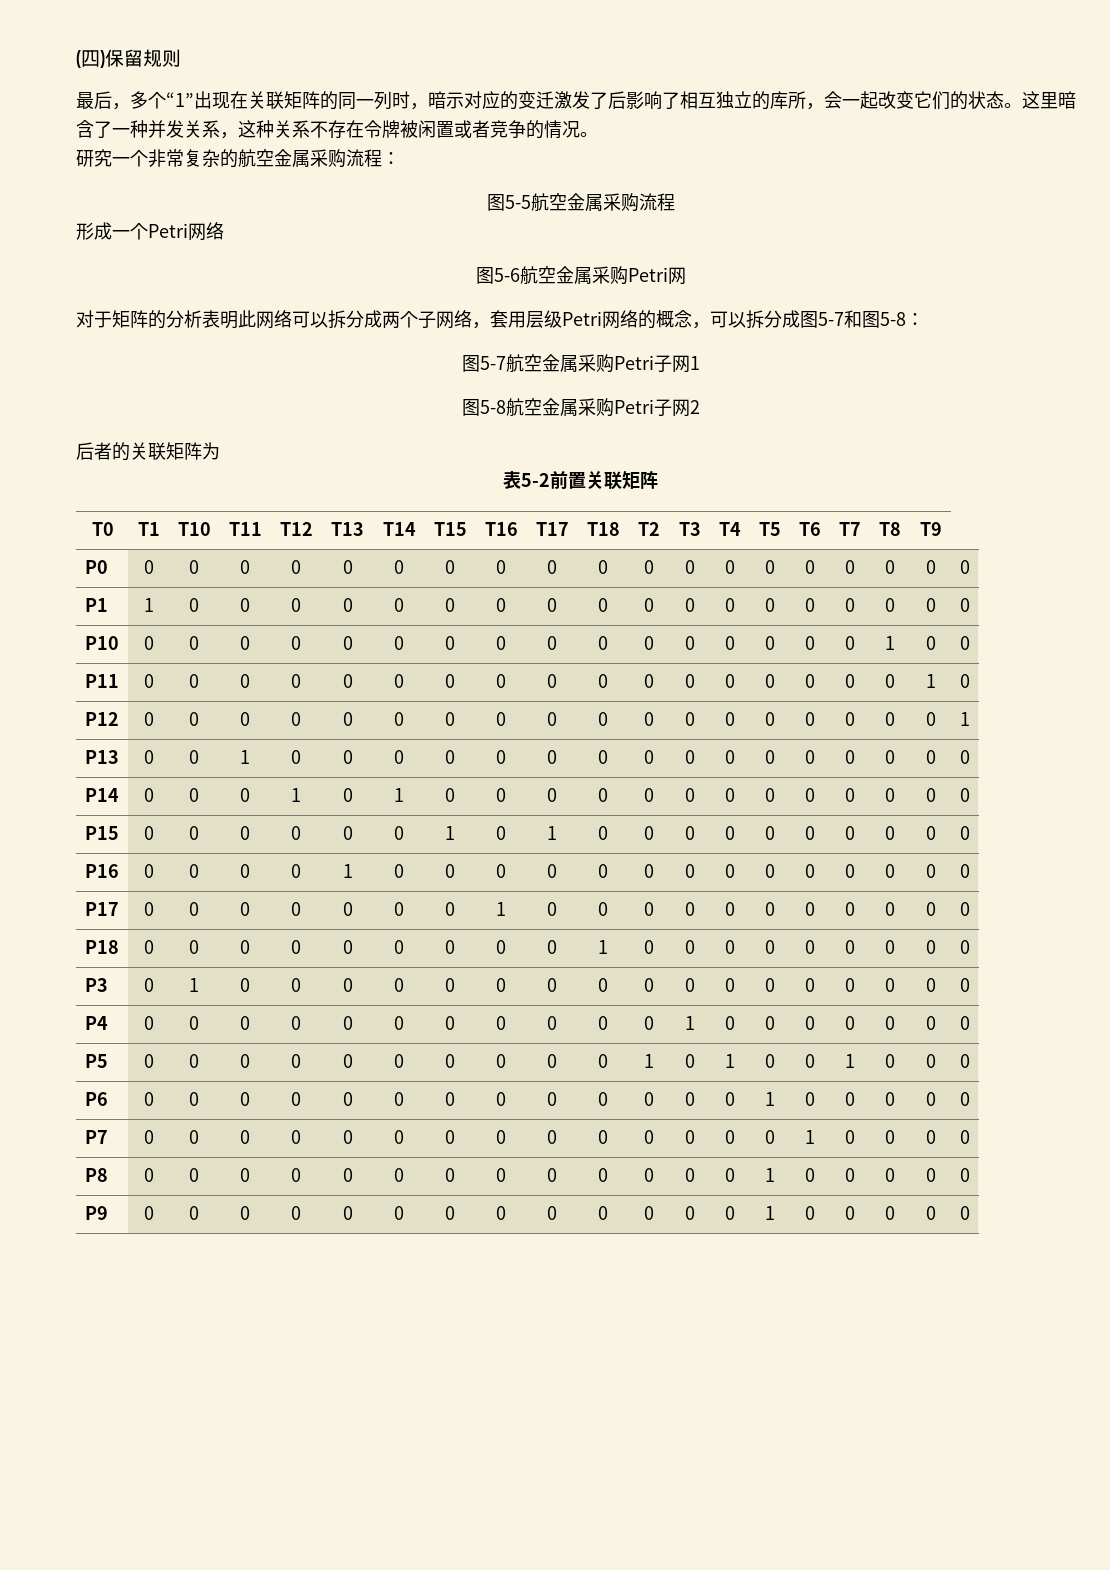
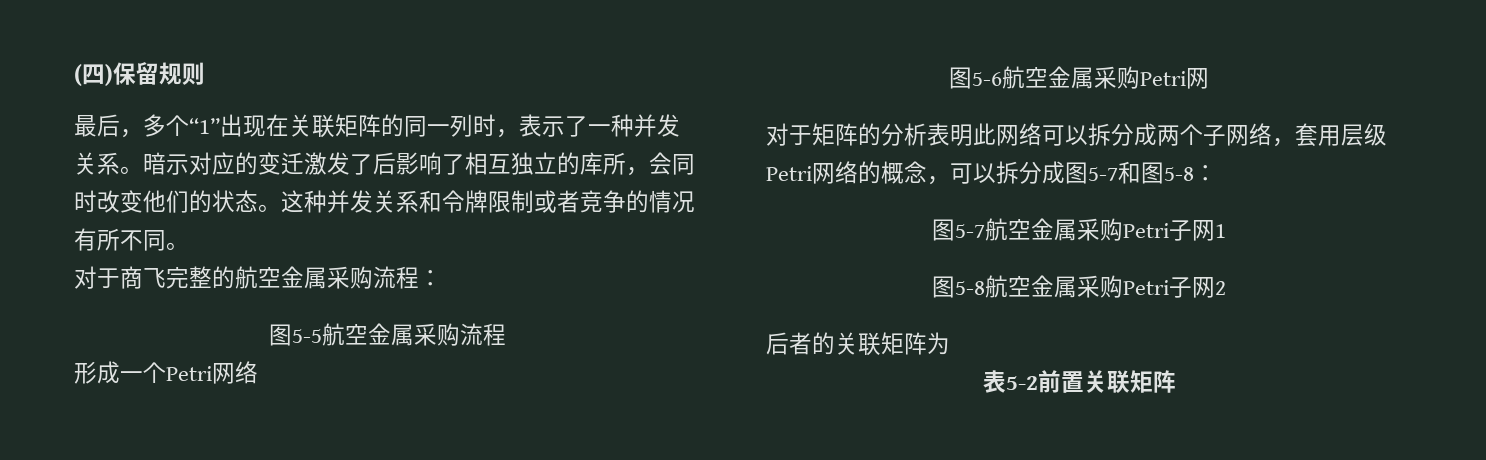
- 最后，多个“1”出现在关联矩阵的同一列时，暗示对应的变迁激发了后影响了相互独立的库所，会一起改变它们的状态。
+ 最后，多个“1”出现在关联矩阵的同一列时，表示了一种并发关系。暗示对应的变迁激发了后影响了相互独立的库所，会同时改变他们的状态。
- 这里暗含了一种并发关系，这种关系不存在令牌被闲置或者竞争的情况。
+ 这种并发关系和令牌限制或者竞争的情况有所不同。
- 研究一个非常复杂的航空金属采购流程：
+ 对于商飞完整的航空金属采购流程：
- T0 | T1 | T10 | T11 | T12 | T13 | T14 | T15 | T16 | T17 | T18 | T2 | T3 | T4 | T5 | T6 | T7 | T8 | T9
- P0 | 0 | 0 | 0 | 0 | 0 | 0 | 0 | 0 | 0 | 0 | 0 | 0 | 0 | 0 | 0 | 0 | 0 | 0 | 0
- P1 | 1 | 0 | 0 | 0 | 0 | 0 | 0 | 0 | 0 | 0 | 0 | 0 | 0 | 0 | 0 | 0 | 0 | 0 | 0
- P10 | 0 | 0 | 0 | 0 | 0 | 0 | 0 | 0 | 0 | 0 | 0 | 0 | 0 | 0 | 0 | 0 | 1 | 0 | 0
- P11 | 0 | 0 | 0 | 0 | 0 | 0 | 0 | 0 | 0 | 0 | 0 | 0 | 0 | 0 | 0 | 0 | 0 | 1 | 0
- P12 | 0 | 0 | 0 | 0 | 0 | 0 | 0 | 0 | 0 | 0 | 0 | 0 | 0 | 0 | 0 | 0 | 0 | 0 | 1
- P13 | 0 | 0 | 1 | 0 | 0 | 0 | 0 | 0 | 0 | 0 | 0 | 0 | 0 | 0 | 0 | 0 | 0 | 0 | 0
- P14 | 0 | 0 | 0 | 1 | 0 | 1 | 0 | 0 | 0 | 0 | 0 | 0 | 0 | 0 | 0 | 0 | 0 | 0 | 0
- P15 | 0 | 0 | 0 | 0 | 0 | 0 | 1 | 0 | 1 | 0 | 0 | 0 | 0 | 0 | 0 | 0 | 0 | 0 | 0
- P16 | 0 | 0 | 0 | 0 | 1 | 0 | 0 | 0 | 0 | 0 | 0 | 0 | 0 | 0 | 0 | 0 | 0 | 0 | 0
- P17 | 0 | 0 | 0 | 0 | 0 | 0 | 0 | 1 | 0 | 0 | 0 | 0 | 0 | 0 | 0 | 0 | 0 | 0 | 0
- P18 | 0 | 0 | 0 | 0 | 0 | 0 | 0 | 0 | 0 | 1 | 0 | 0 | 0 | 0 | 0 | 0 | 0 | 0 | 0
- P3 | 0 | 1 | 0 | 0 | 0 | 0 | 0 | 0 | 0 | 0 | 0 | 0 | 0 | 0 | 0 | 0 | 0 | 0 | 0
- P4 | 0 | 0 | 0 | 0 | 0 | 0 | 0 | 0 | 0 | 0 | 0 | 1 | 0 | 0 | 0 | 0 | 0 | 0 | 0
- P5 | 0 | 0 | 0 | 0 | 0 | 0 | 0 | 0 | 0 | 0 | 1 | 0 | 1 | 0 | 0 | 1 | 0 | 0 | 0
- P6 | 0 | 0 | 0 | 0 | 0 | 0 | 0 | 0 | 0 | 0 | 0 | 0 | 0 | 1 | 0 | 0 | 0 | 0 | 0
- P7 | 0 | 0 | 0 | 0 | 0 | 0 | 0 | 0 | 0 | 0 | 0 | 0 | 0 | 0 | 1 | 0 | 0 | 0 | 0
- P8 | 0 | 0 | 0 | 0 | 0 | 0 | 0 | 0 | 0 | 0 | 0 | 0 | 0 | 1 | 0 | 0 | 0 | 0 | 0
- P9 | 0 | 0 | 0 | 0 | 0 | 0 | 0 | 0 | 0 | 0 | 0 | 0 | 0 | 1 | 0 | 0 | 0 | 0 | 0

